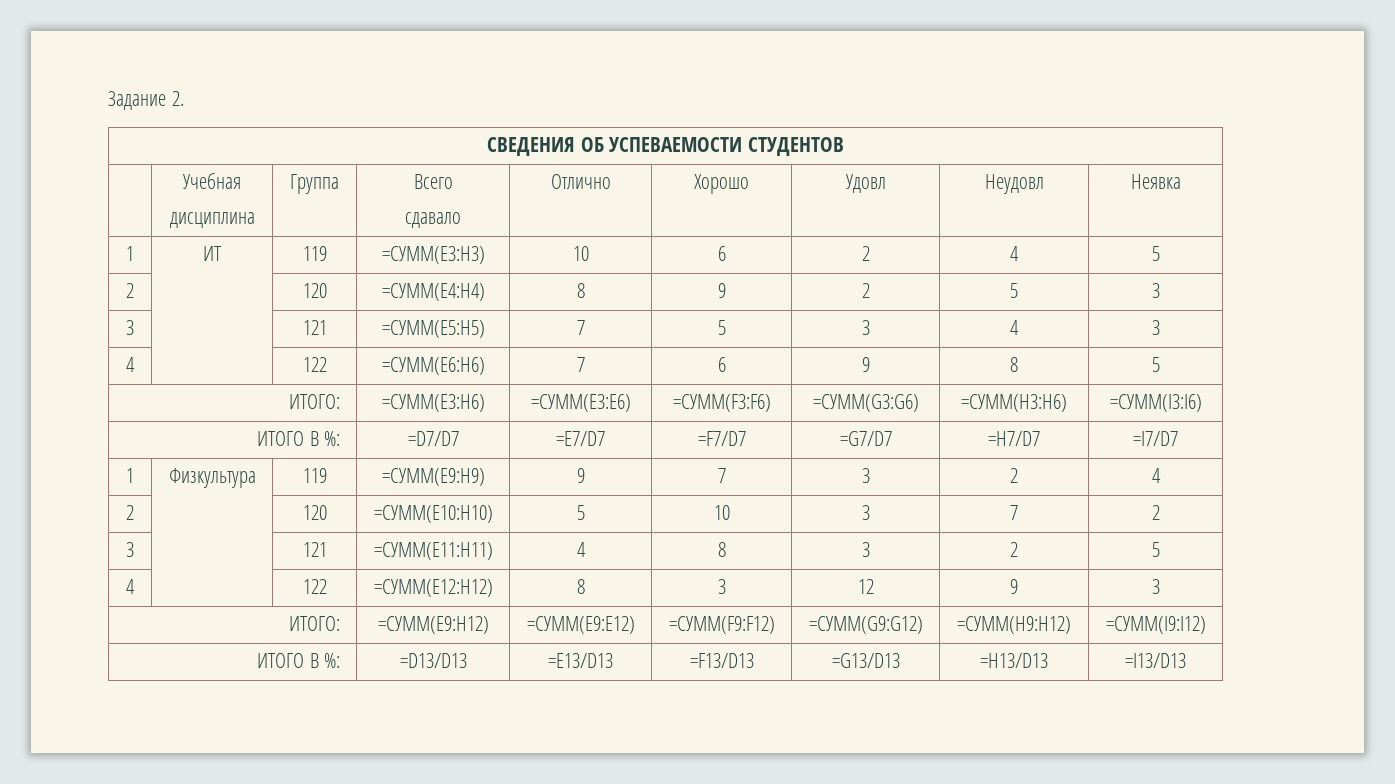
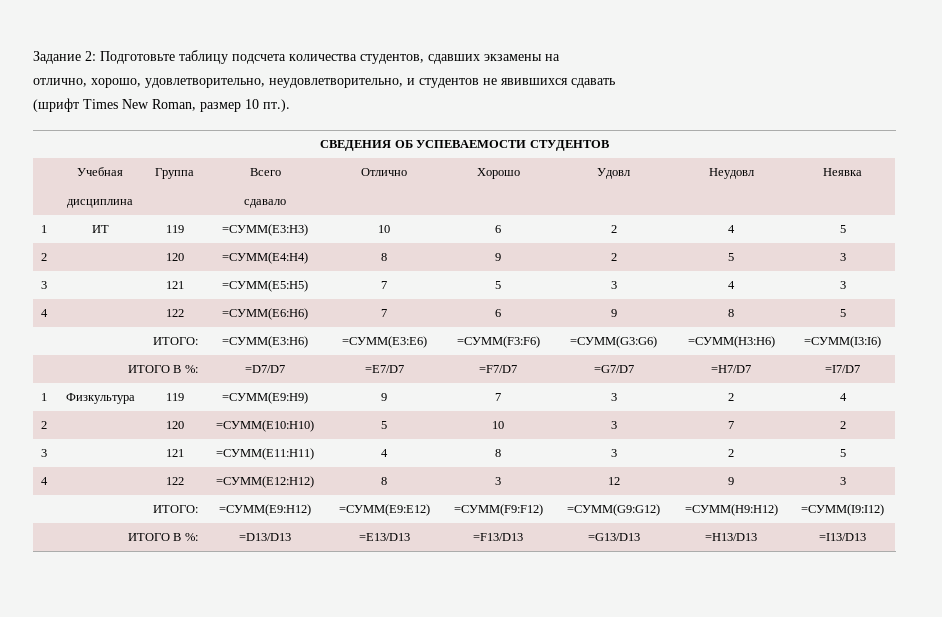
- Задание 2.
+ Задание 2: Подготовьте таблицу подсчета количества студентов, сдавших экзамены на
+ отлично, хорошо, удовлетворительно, неудовлетворительно, и студентов не явившихся сдавать
+ (шрифт Times New Roman, размер 10 пт.).

